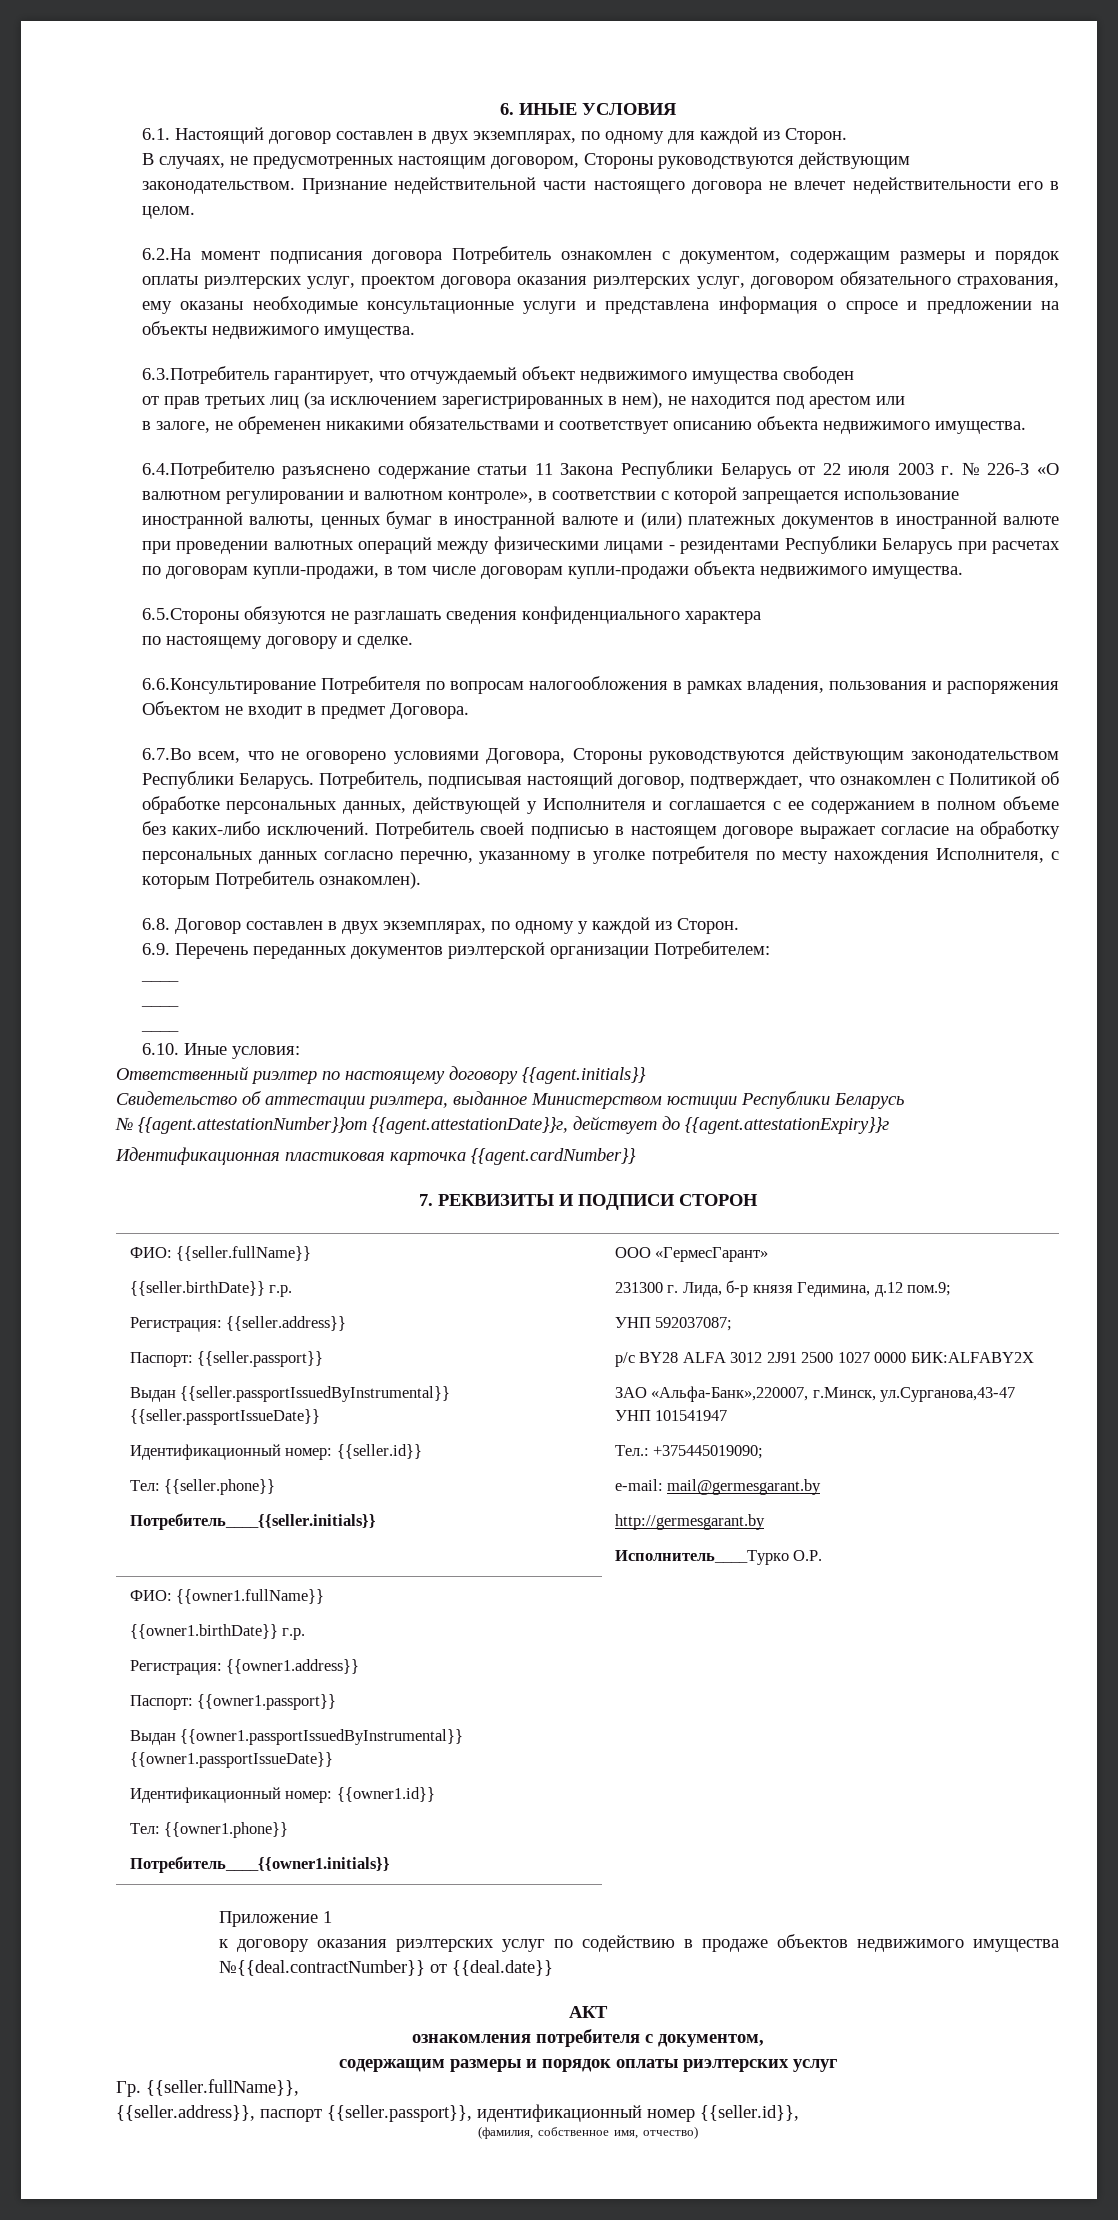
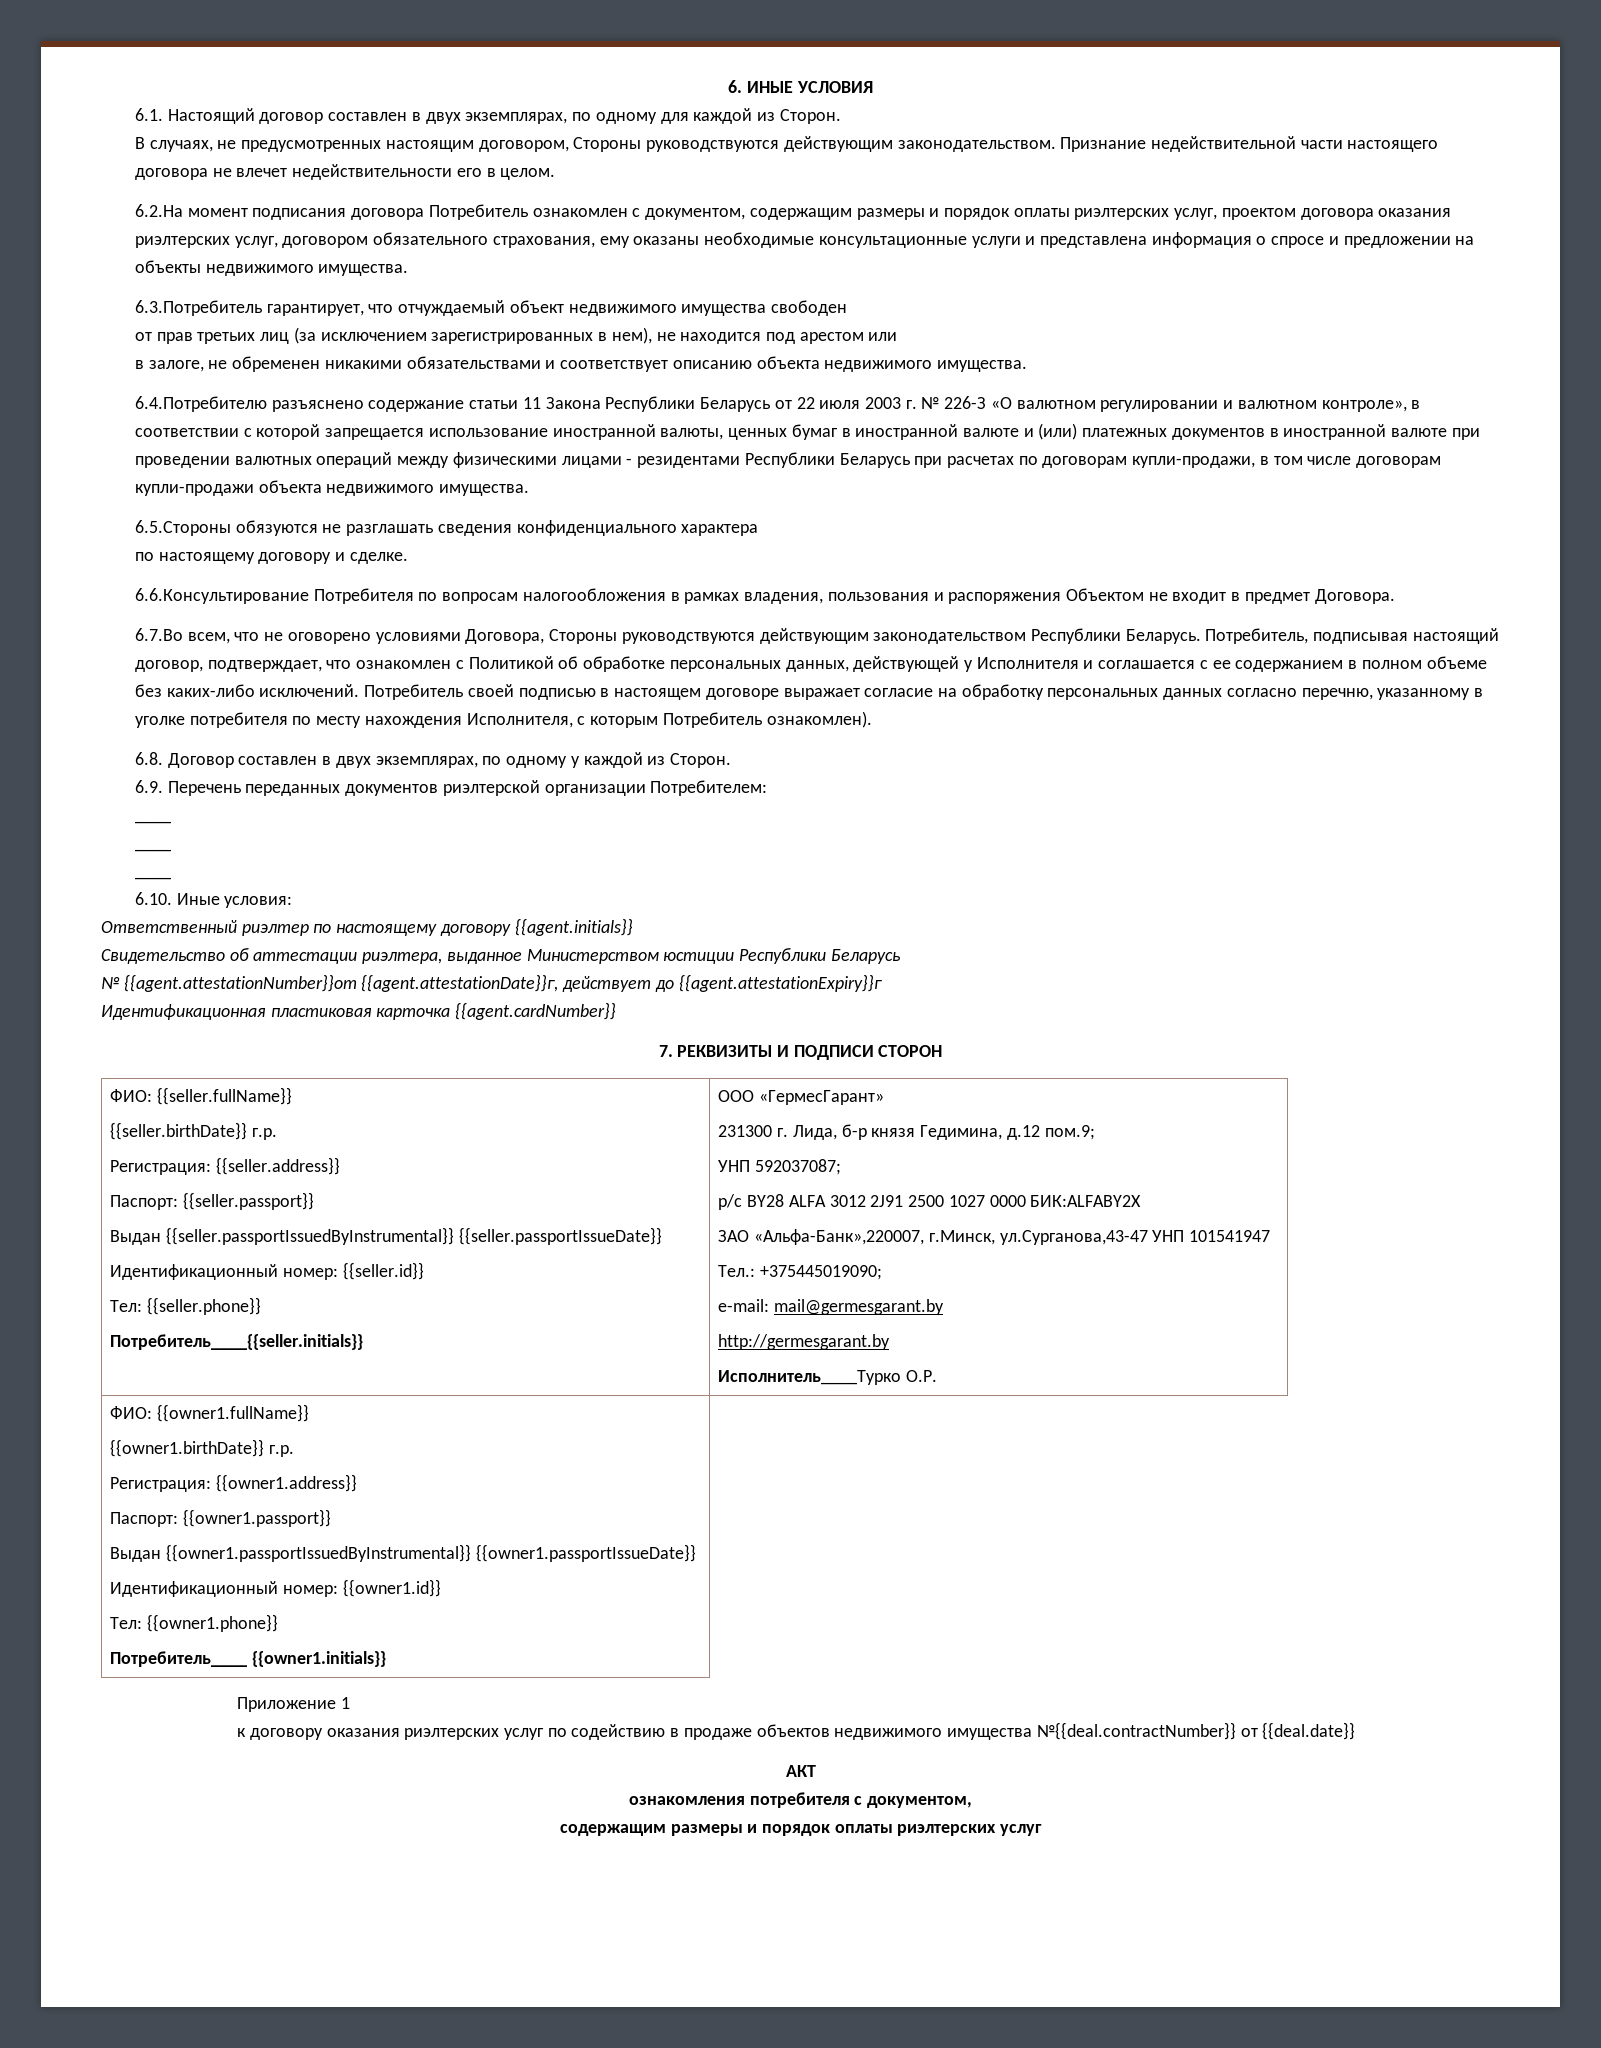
  ФИО: {{owner1.fullName}}
  {{owner1.birthDate}} г.р.
  Регистрация: {{owner1.address}}
  Паспорт: {{owner1.passport}}
  Выдан {{owner1.passportIssuedByInstrumental}} {{owner1.passportIssueDate}}
  Идентификационный номер: {{owner1.id}}
  Тел: {{owner1.phone}}
- Потребитель____{{owner1.initials}}
+ Потребитель____ {{owner1.initials}}
- Гр. {{seller.fullName}},
- {{seller.address}}, паспорт {{seller.passport}}, идентификационный номер {{seller.id}},
- (фамилия, собственное имя, отчество)

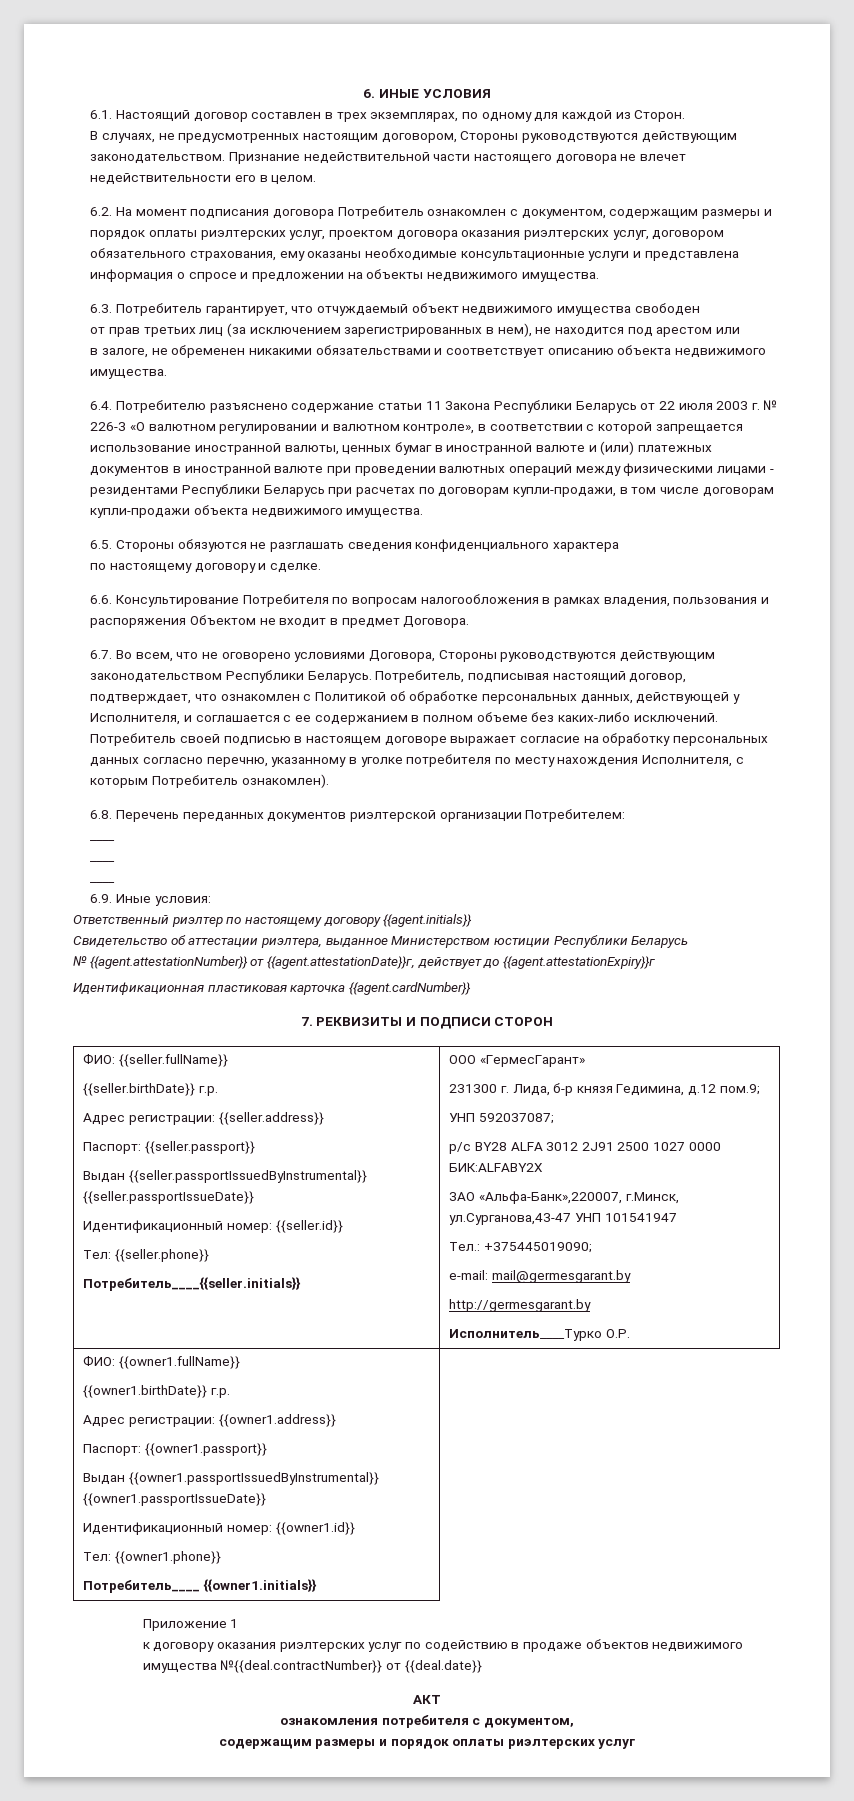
- 6.1. Настоящий договор составлен в двух экземплярах, по одному для каждой из Сторон.
+ 6.1. Настоящий договор составлен в трех экземплярах, по одному для каждой из Сторон.
- 6.2.На момент подписания договора Потребитель ознакомлен с документом, содержащим размеры и порядок оплаты риэлтерских услуг, проектом договора оказания риэлтерских услуг, договором обязательного страхования, ему оказаны необходимые консультационные услуги и представлена информация о спросе и предложении на объекты недвижимого имущества.
+ 6.2. На момент подписания договора Потребитель ознакомлен с документом, содержащим размеры и порядок оплаты риэлтерских услуг, проектом договора оказания риэлтерских услуг, договором обязательного страхования, ему оказаны необходимые консультационные услуги и представлена информация о спросе и предложении на объекты недвижимого имущества.
- 6.3.Потребитель гарантирует, что отчуждаемый объект недвижимого имущества свободен
+ 6.3. Потребитель гарантирует, что отчуждаемый объект недвижимого имущества свободен
- 6.4.Потребителю разъяснено содержание статьи 11 Закона Республики Беларусь от 22 июля 2003 г. № 226-З «О валютном регулировании и валютном контроле», в соответствии с которой запрещается использование иностранной валюты, ценных бумаг в иностранной валюте и (или) платежных документов в иностранной валюте при проведении валютных операций между физическими лицами - резидентами Республики Беларусь при расчетах по договорам купли-продажи, в том числе договорам купли-продажи объекта недвижимого имущества.
+ 6.4. Потребителю разъяснено содержание статьи 11 Закона Республики Беларусь от 22 июля 2003 г. № 226-З «О валютном регулировании и валютном контроле», в соответствии с которой запрещается использование иностранной валюты, ценных бумаг в иностранной валюте и (или) платежных документов в иностранной валюте при проведении валютных операций между физическими лицами - резидентами Республики Беларусь при расчетах по договорам купли-продажи, в том числе договорам купли-продажи объекта недвижимого имущества.
- 6.5.Стороны обязуются не разглашать сведения конфиденциального характера
+ 6.5. Стороны обязуются не разглашать сведения конфиденциального характера
- 6.6.Консультирование Потребителя по вопросам налогообложения в рамках владения, пользования и распоряжения Объектом не входит в предмет Договора.
+ 6.6. Консультирование Потребителя по вопросам налогообложения в рамках владения, пользования и распоряжения Объектом не входит в предмет Договора.
- 6.7.Во всем, что не оговорено условиями Договора, Стороны руководствуются действующим законодательством Республики Беларусь.
+ 6.7. Во всем, что не оговорено условиями Договора, Стороны руководствуются действующим законодательством Республики Беларусь.
- Потребитель, подписывая настоящий договор, подтверждает, что ознакомлен с Политикой об обработке персональных данных, действующей у Исполнителя и соглашается с ее содержанием в полном объеме без каких-либо исключений.
+ Потребитель, подписывая настоящий договор, подтверждает, что ознакомлен с Политикой об обработке персональных данных, действующей у Исполнителя, и соглашается с ее содержанием в полном объеме без каких-либо исключений.
- 6.8. Договор составлен в двух экземплярах, по одному у каждой из Сторон.
- 6.9. Перечень переданных документов риэлтерской организации Потребителем:
+ 6.8. Перечень переданных документов риэлтерской организации Потребителем:
- 6.10. Иные условия:
+ 6.9. Иные условия:
- № {{agent.attestationNumber}}от {{agent.attestationDate}}г, действует до {{agent.attestationExpiry}}г
+ № {{agent.attestationNumber}} от {{agent.attestationDate}}г, действует до {{agent.attestationExpiry}}г
- Регистрация: {{seller.address}}
+ Адрес регистрации: {{seller.address}}
  ФИО: {{owner1.fullName}}
  {{owner1.birthDate}} г.р.
- Регистрация: {{owner1.address}}
+ Адрес регистрации: {{owner1.address}}

